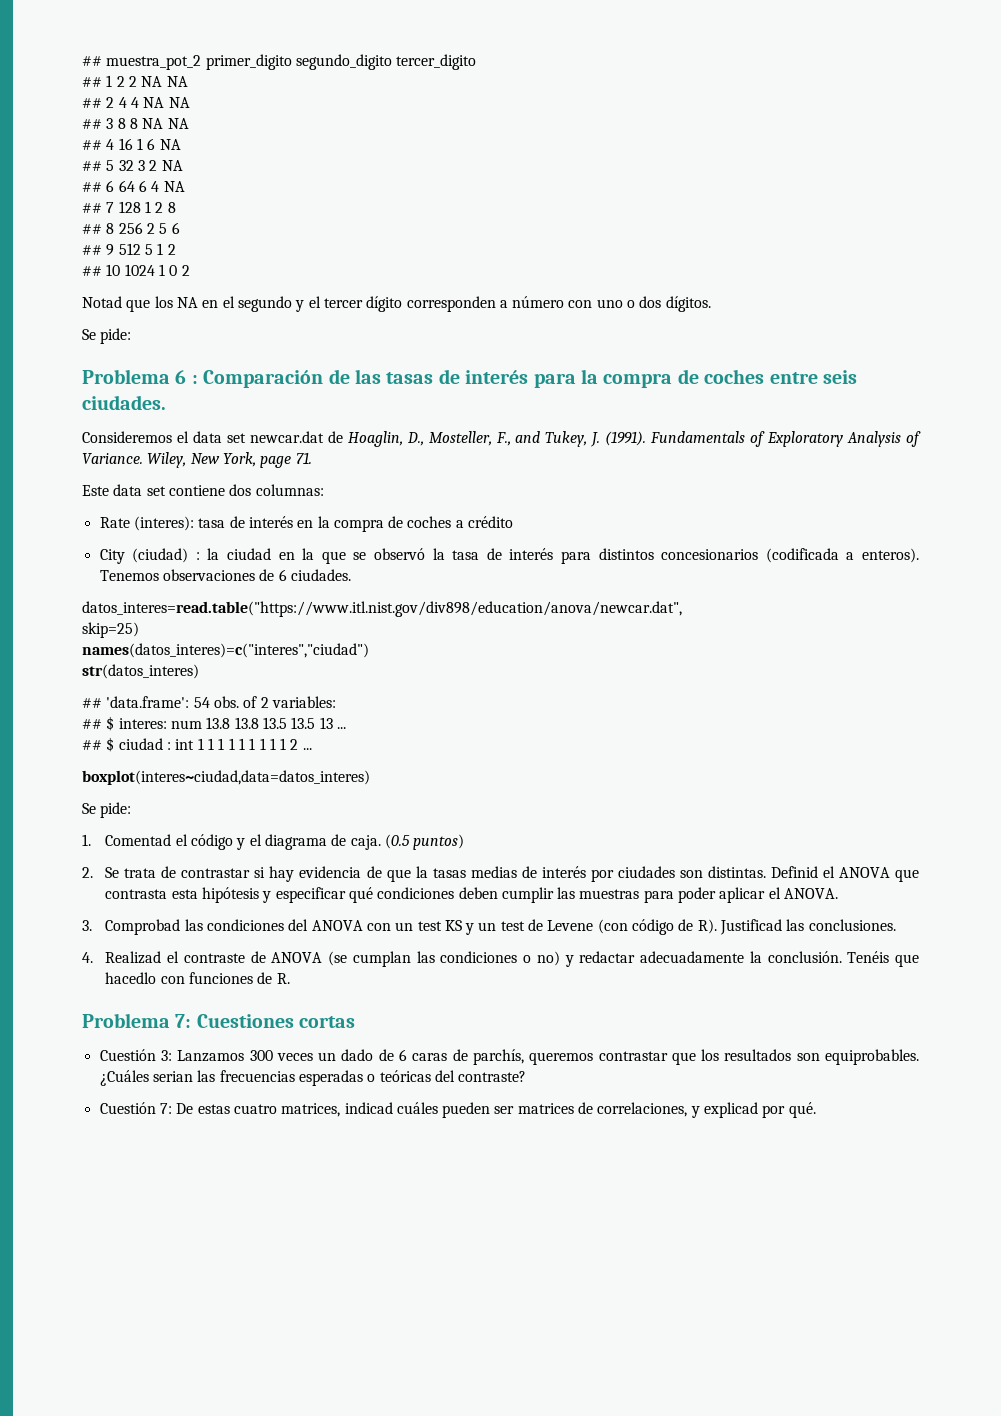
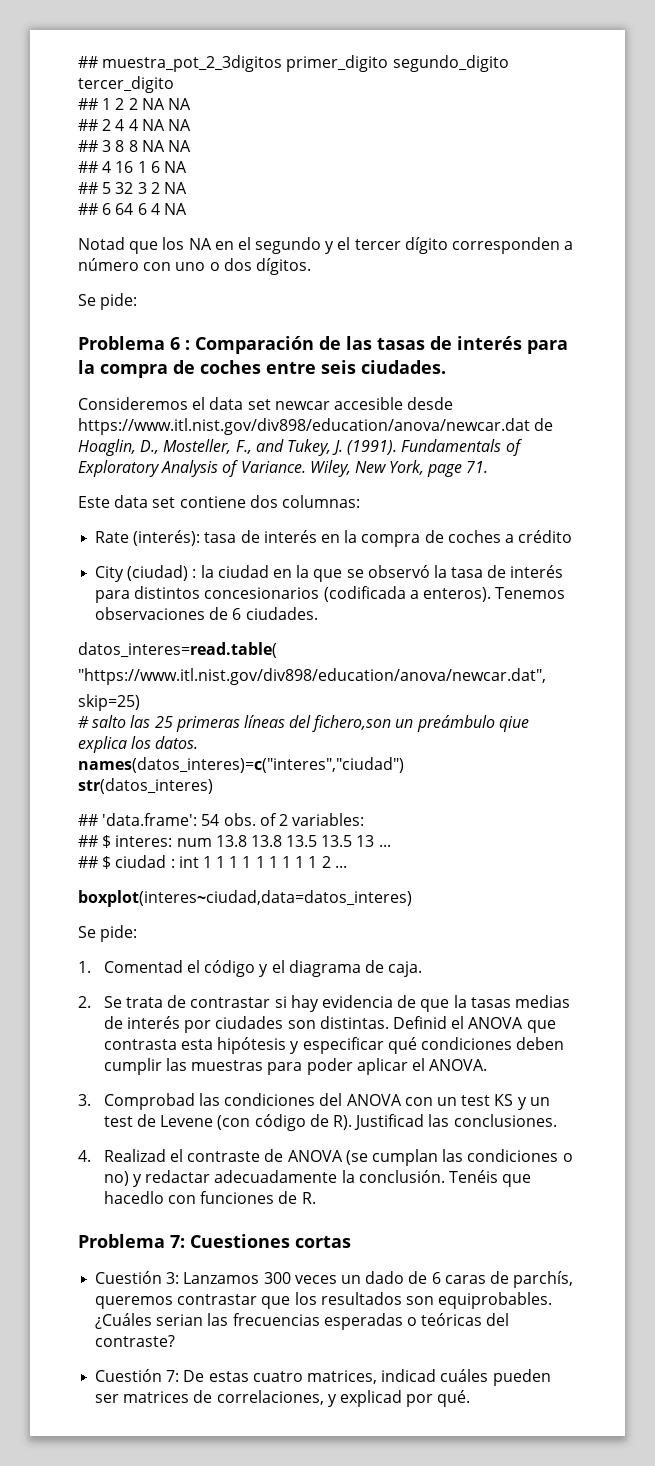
- ## muestra_pot_2 primer_digito segundo_digito tercer_digito
+ ## muestra_pot_2_3digitos primer_digito segundo_digito tercer_digito
- ## 7 128 1 2 8
- ## 8 256 2 5 6
- ## 9 512 5 1 2
- ## 10 1024 1 0 2
- Consideremos el data set newcar.dat de Hoaglin, D., Mosteller, F., and Tukey, J. (1991).
+ Consideremos el data set newcar accesible desde https://www.itl.nist.gov/div898/education/anova/newcar.dat de Hoaglin, D., Mosteller, F., and Tukey, J. (1991).
- Rate (interes): tasa de interés en la compra de coches a crédito
+ Rate (interés): tasa de interés en la compra de coches a crédito
- datos_interes=read.table("https://www.itl.nist.gov/div898/education/anova/newcar.dat",
+ datos_interes=read.table(
+ "https://www.itl.nist.gov/div898/education/anova/newcar.dat",
+ # salto las 25 primeras líneas del fichero,son un preámbulo qiue explica los datos.
- (0.5 puntos)

